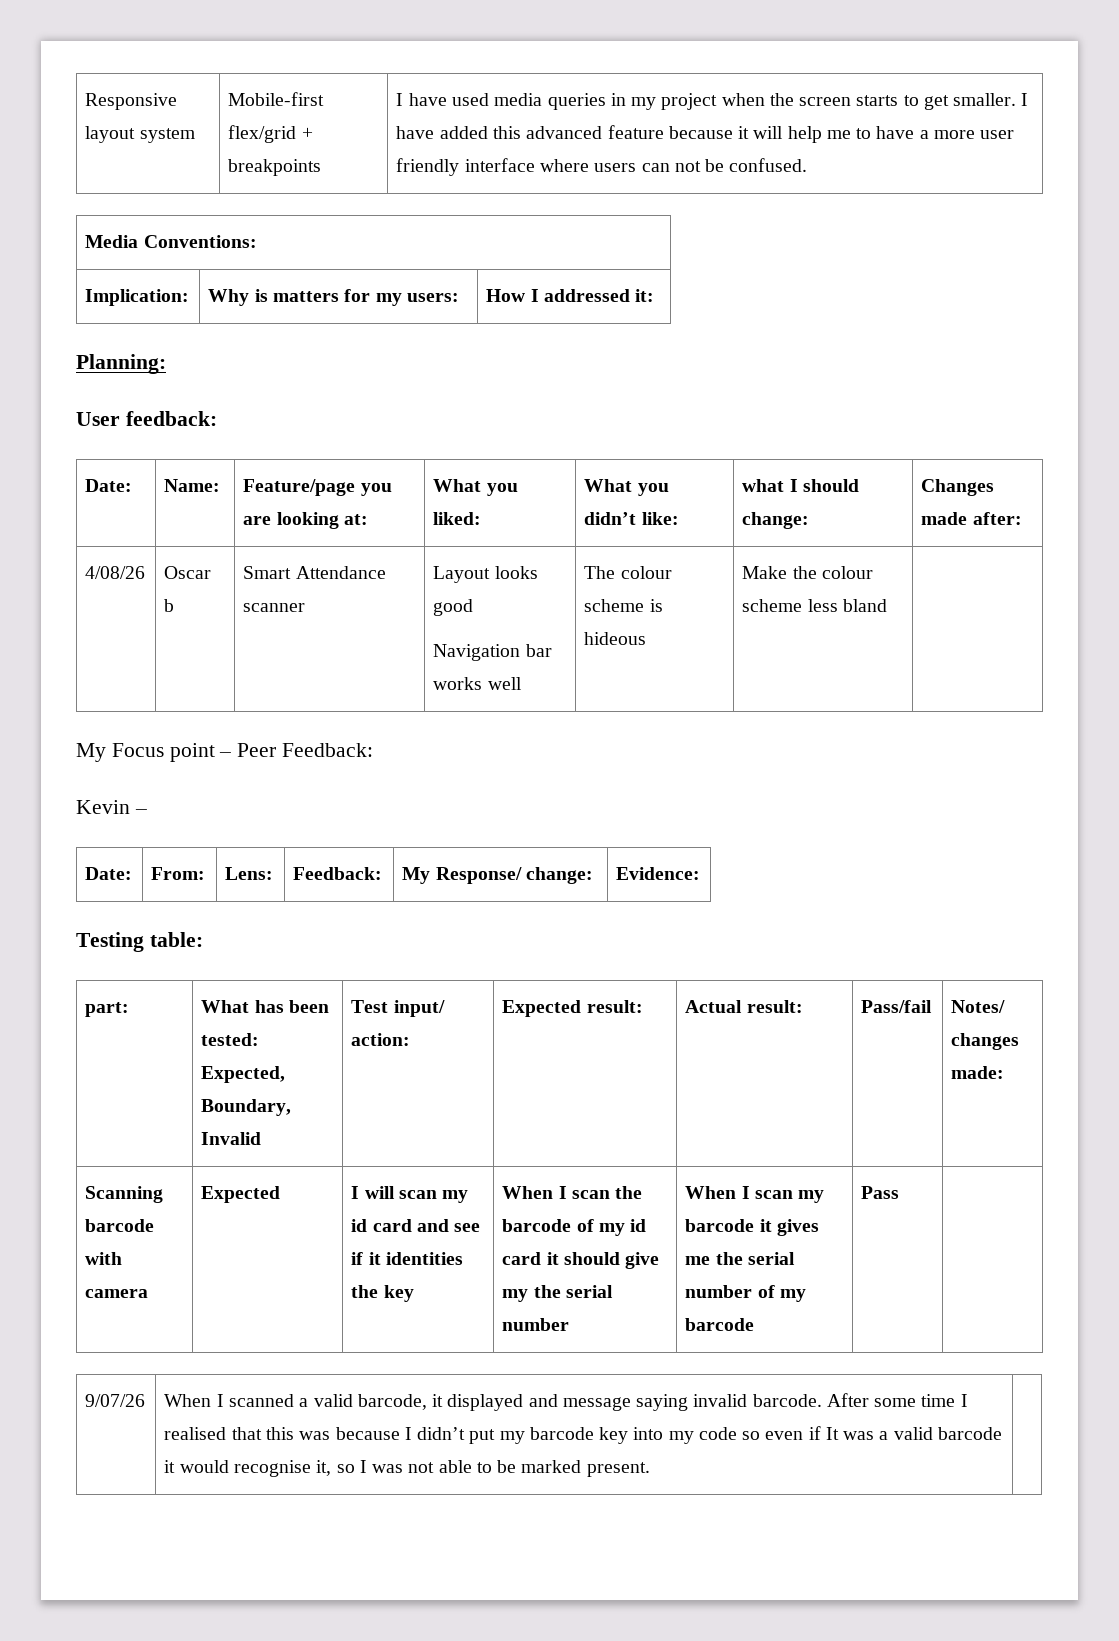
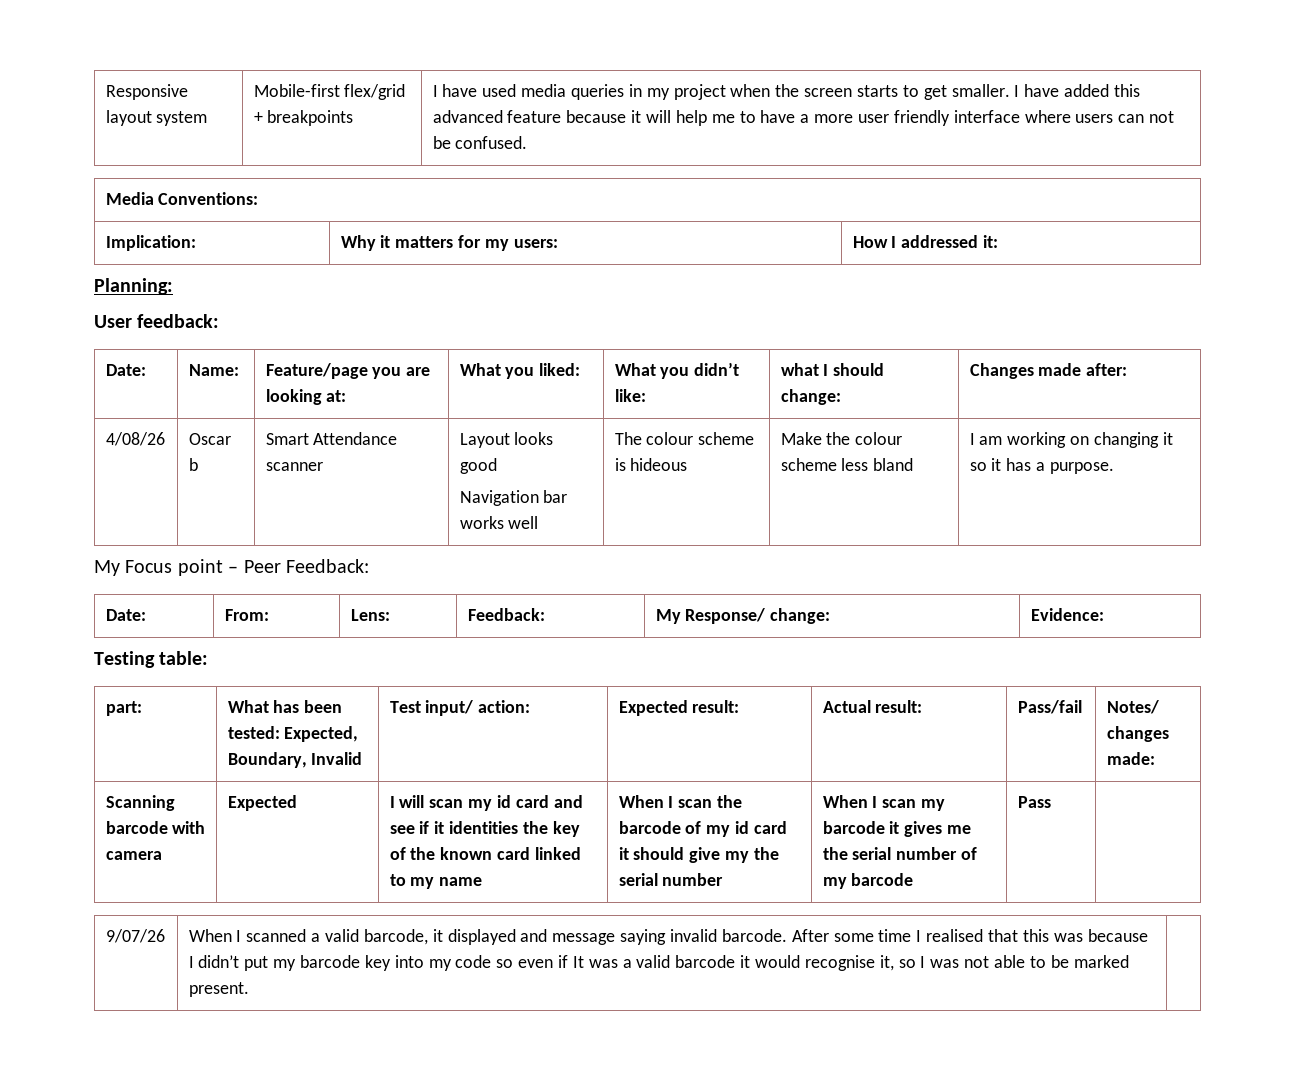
- Implication: | Why is matters for my users: | How I addressed it:
+ Implication: | Why it matters for my users: | How I addressed it:
  4/08/26 | Oscar b | Smart Attendance scanner | Layout looks good
- Navigation bar works well | The colour scheme is hideous | Make the colour scheme less bland |
+ Navigation bar works well | The colour scheme is hideous | Make the colour scheme less bland | I am working on changing it so it has a purpose.
- Kevin –
- I will scan my id card and see if it identities the key
+ I will scan my id card and see if it identities the key of the known card linked to my name

